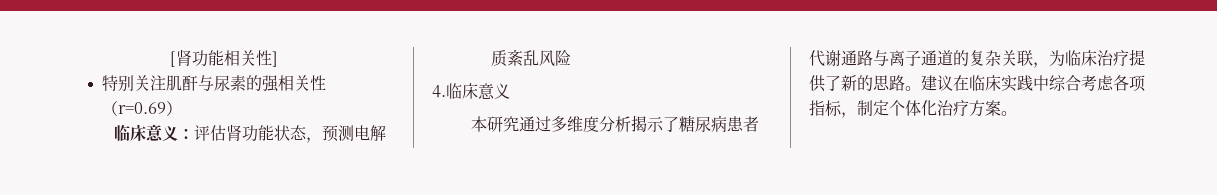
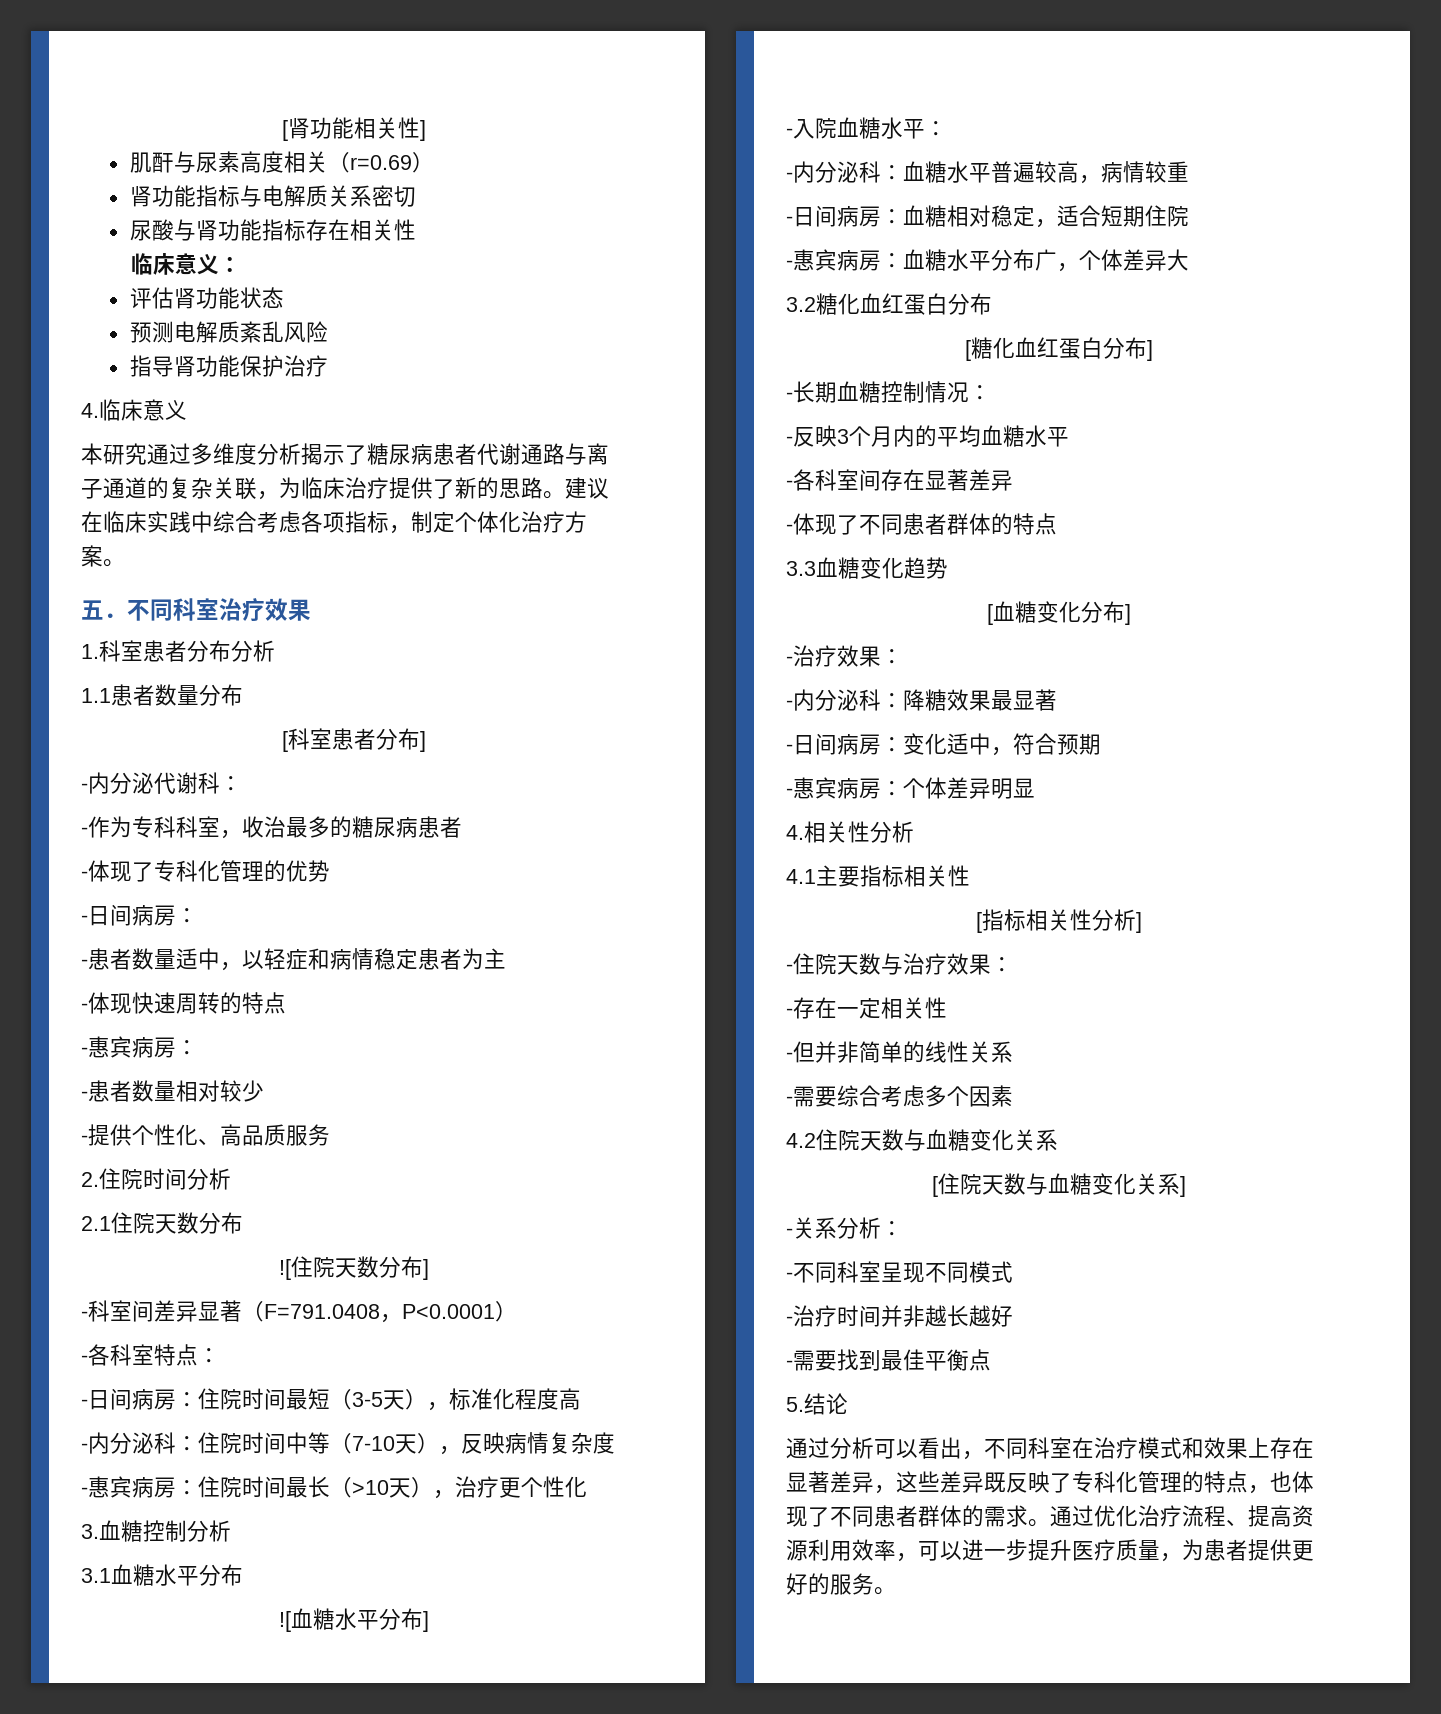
- 特别关注肌酐与尿素的强相关性（r=0.69）
+ 肌酐与尿素高度相关（r=0.69）
+ 肾功能指标与电解质关系密切
+ 尿酸与肾功能指标存在相关性
- 临床意义：评估肾功能状态，预测电解质紊乱风险
+ 临床意义：
+ 评估肾功能状态
+ 预测电解质紊乱风险
+ 指导肾功能保护治疗
+ 五．不同科室治疗效果
+ 1.科室患者分布分析
+ 1.1患者数量分布
+ [科室患者分布]
+ -内分泌代谢科：
+ -作为专科科室，收治最多的糖尿病患者
+ -体现了专科化管理的优势
+ -日间病房：
+ -患者数量适中，以轻症和病情稳定患者为主
+ -体现快速周转的特点
+ -惠宾病房：
+ -患者数量相对较少
+ -提供个性化、高品质服务
+ 2.住院时间分析
+ 2.1住院天数分布
+ ![住院天数分布]
+ -科室间差异显著（F=791.0408，P<0.0001）
+ -各科室特点：
+ -日间病房：住院时间最短（3-5天），标准化程度高
+ -内分泌科：住院时间中等（7-10天），反映病情复杂度
+ -惠宾病房：住院时间最长（>10天），治疗更个性化
+ 3.血糖控制分析
+ 3.1血糖水平分布
+ ![血糖水平分布]
+ -入院血糖水平：
+ -内分泌科：血糖水平普遍较高，病情较重
+ -日间病房：血糖相对稳定，适合短期住院
+ -惠宾病房：血糖水平分布广，个体差异大
+ 3.2糖化血红蛋白分布
+ [糖化血红蛋白分布]
+ -长期血糖控制情况：
+ -反映3个月内的平均血糖水平
+ -各科室间存在显著差异
+ -体现了不同患者群体的特点
+ 3.3血糖变化趋势
+ [血糖变化分布]
+ -治疗效果：
+ -内分泌科：降糖效果最显著
+ -日间病房：变化适中，符合预期
+ -惠宾病房：个体差异明显
+ 4.相关性分析
+ 4.1主要指标相关性
+ [指标相关性分析]
+ -住院天数与治疗效果：
+ -存在一定相关性
+ -但并非简单的线性关系
+ -需要综合考虑多个因素
+ 4.2住院天数与血糖变化关系
+ [住院天数与血糖变化关系]
+ -关系分析：
+ -不同科室呈现不同模式
+ -治疗时间并非越长越好
+ -需要找到最佳平衡点
+ 5.结论
+ 通过分析可以看出，不同科室在治疗模式和效果上存在显著差异，这些差异既反映了专科化管理的特点，也体现了不同患者群体的需求。通过优化治疗流程、提高资源利用效率，可以进一步提升医疗质量，为患者提供更好的服务。

